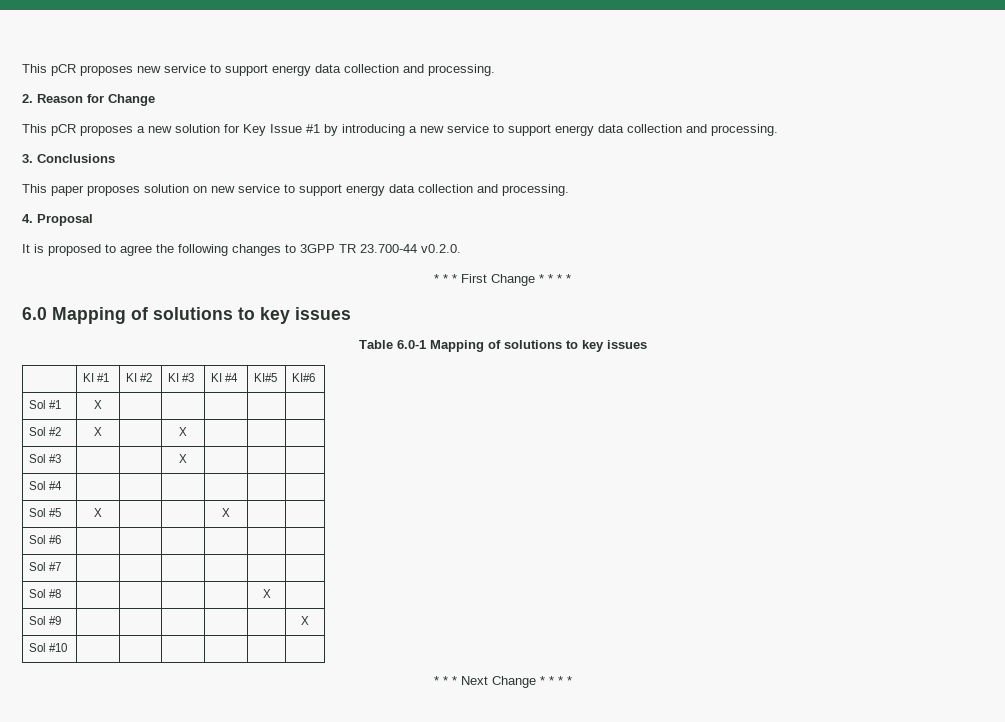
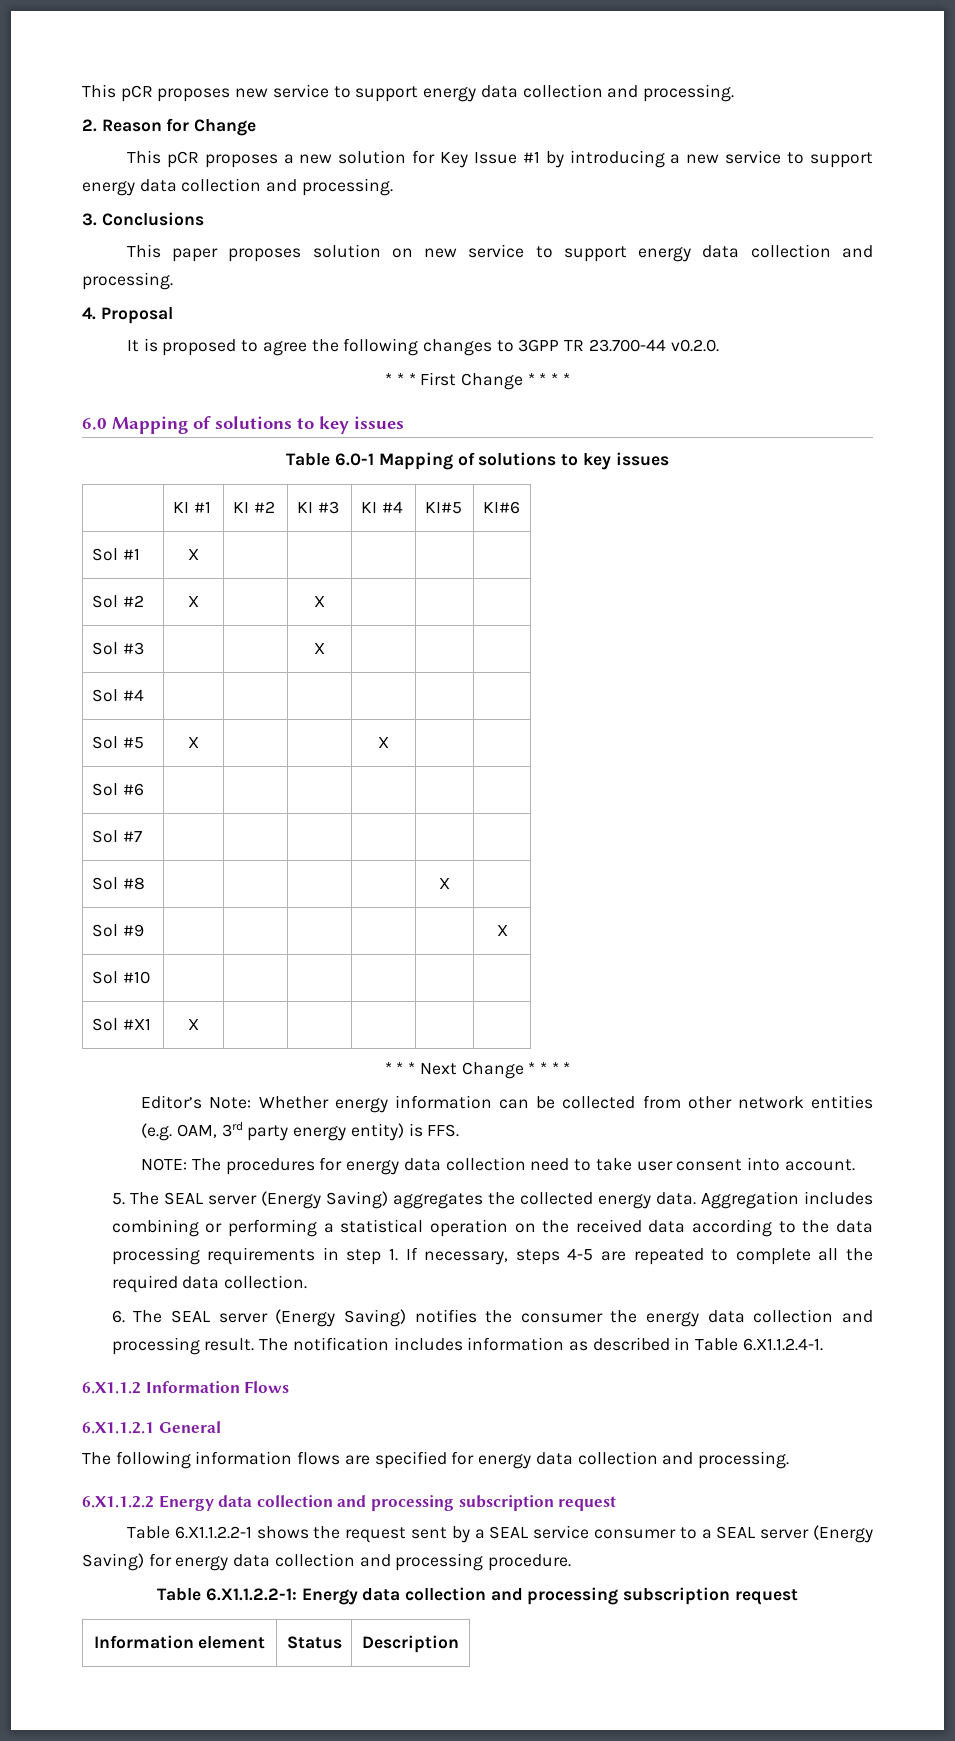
+ Sol #X1 | X | | | | |
+ Editor’s Note: Whether energy information can be collected from other network entities (e.g. OAM, 3rd party energy entity) is FFS.
+ NOTE: The procedures for energy data collection need to take user consent into account.
+ 5. The SEAL server (Energy Saving) aggregates the collected energy data. Aggregation includes combining or performing a statistical operation on the received data according to the data processing requirements in step 1. If necessary, steps 4-5 are repeated to complete all the required data collection.
+ 6. The SEAL server (Energy Saving) notifies the consumer the energy data collection and processing result. The notification includes information as described in Table 6.X1.1.2.4-1.
+ 6.X1.1.2 Information Flows
+ 6.X1.1.2.1 General
+ The following information flows are specified for energy data collection and processing.
+ 6.X1.1.2.2 Energy data collection and processing subscription request
+ Table 6.X1.1.2.2-1 shows the request sent by a SEAL service consumer to a SEAL server (Energy Saving) for energy data collection and processing procedure.
+ Table 6.X1.1.2.2-1: Energy data collection and processing subscription request
+ Information element | Status | Description

